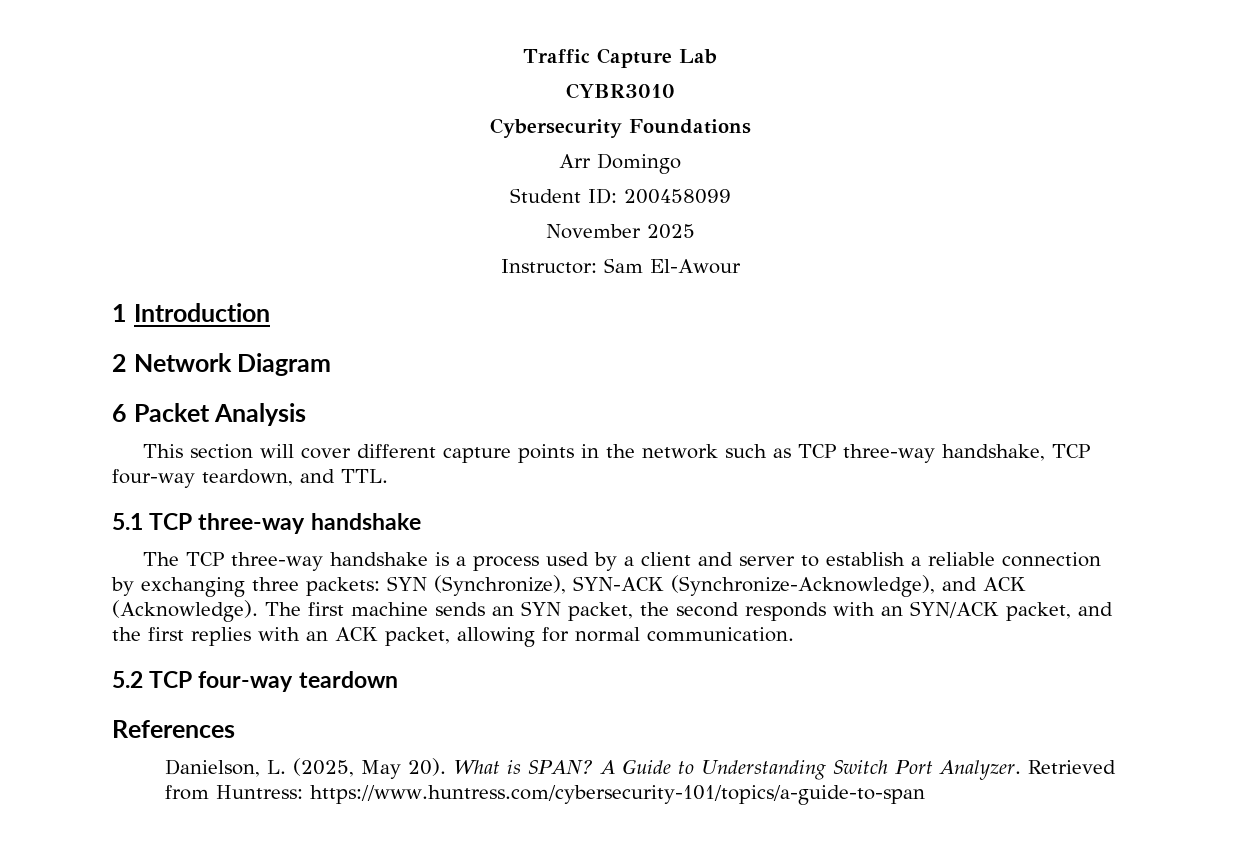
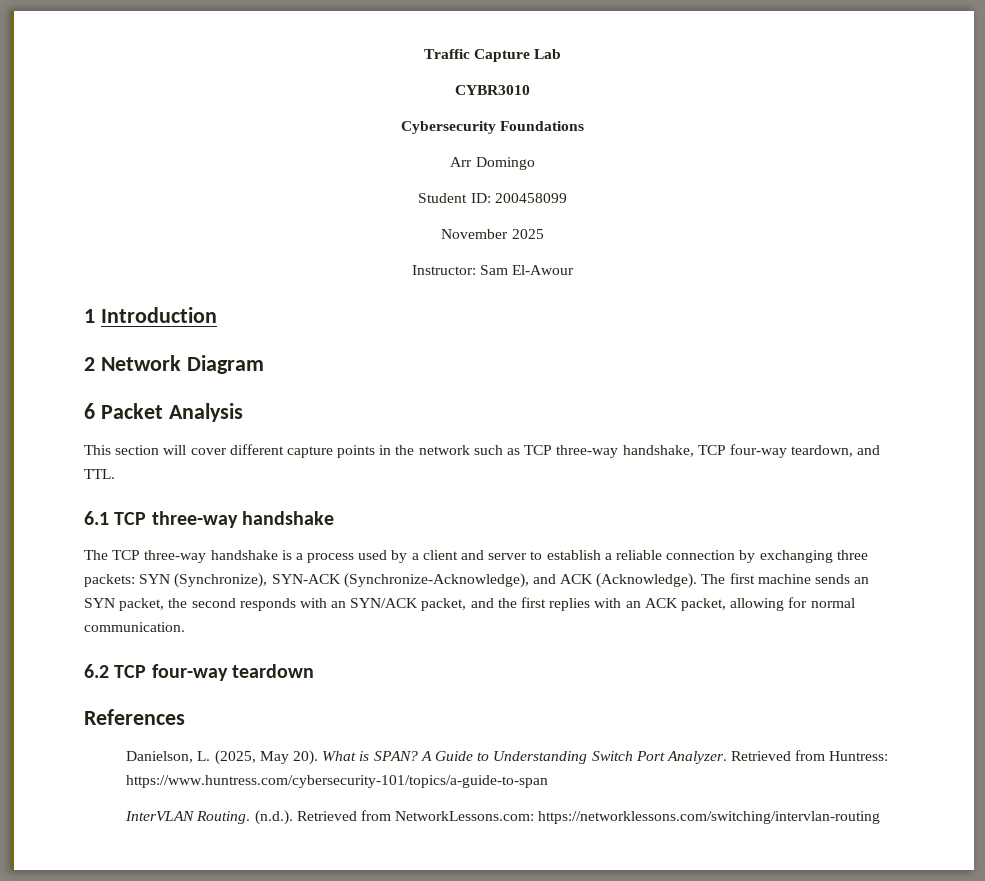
- 5.1 TCP three-way handshake
+ 6.1 TCP three-way handshake
- 5.2 TCP four-way teardown
+ 6.2 TCP four-way teardown
+ InterVLAN Routing. (n.d.). Retrieved from NetworkLessons.com: https://networklessons.com/switching/intervlan-routing

